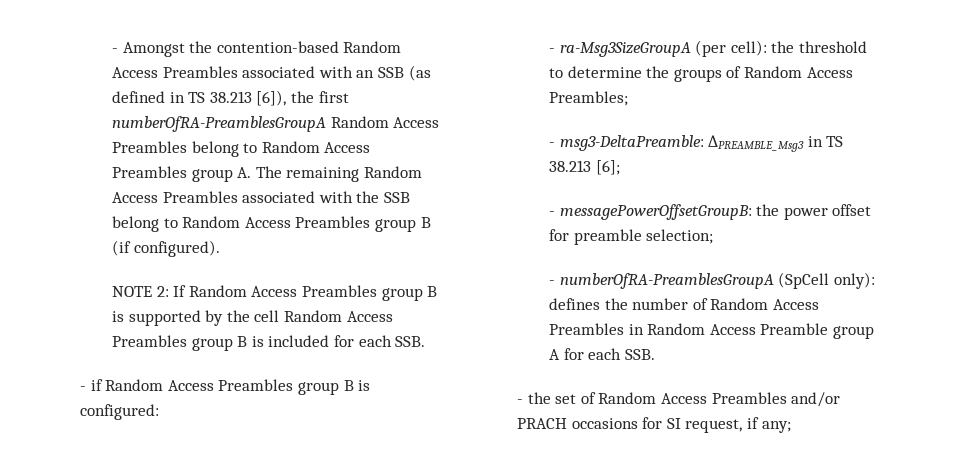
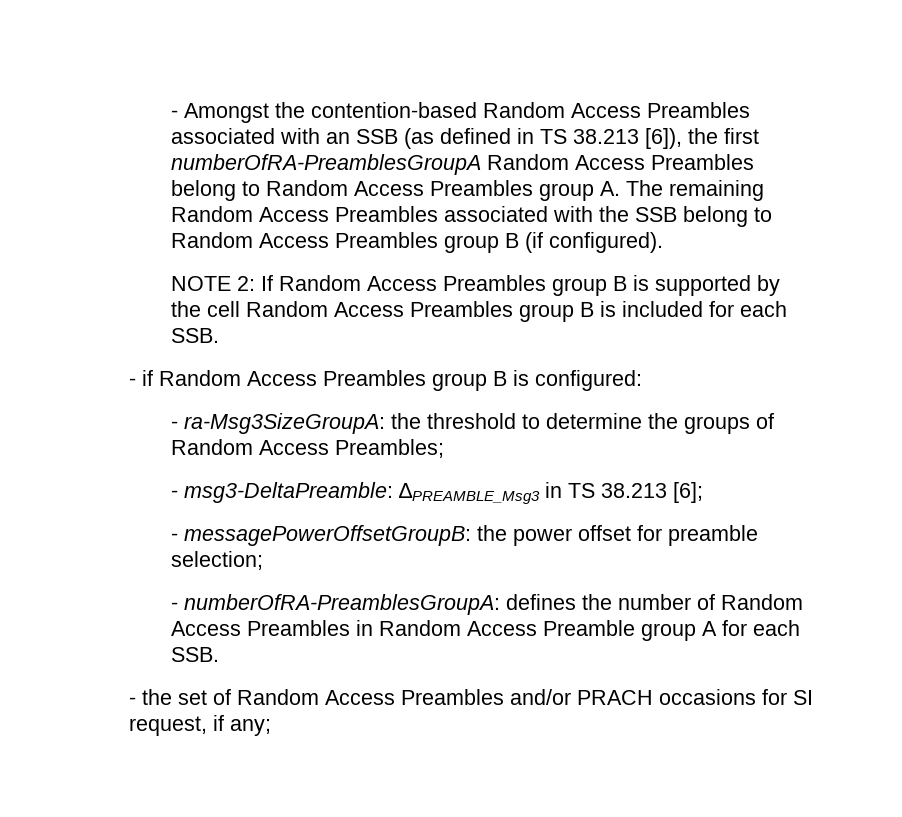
- - ra-Msg3SizeGroupA (per cell): the threshold to determine the groups of Random Access Preambles;
+ - ra-Msg3SizeGroupA: the threshold to determine the groups of Random Access Preambles;
- - numberOfRA-PreamblesGroupA (SpCell only): defines the number of Random Access Preambles in Random Access Preamble group A for each SSB.
+ - numberOfRA-PreamblesGroupA: defines the number of Random Access Preambles in Random Access Preamble group A for each SSB.

